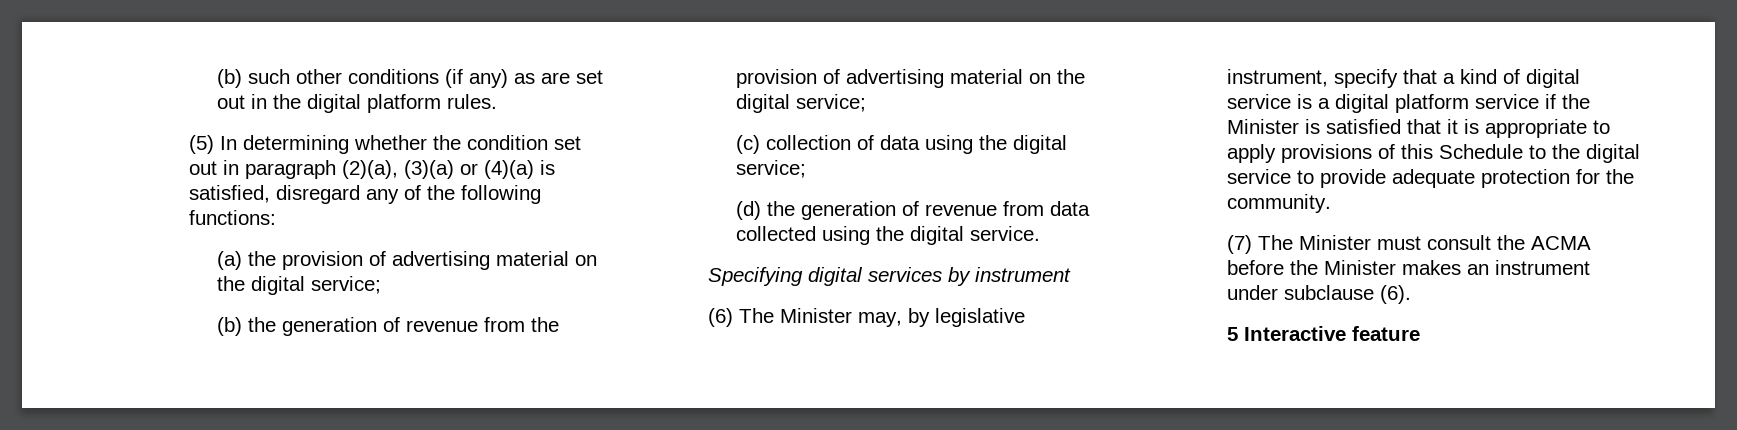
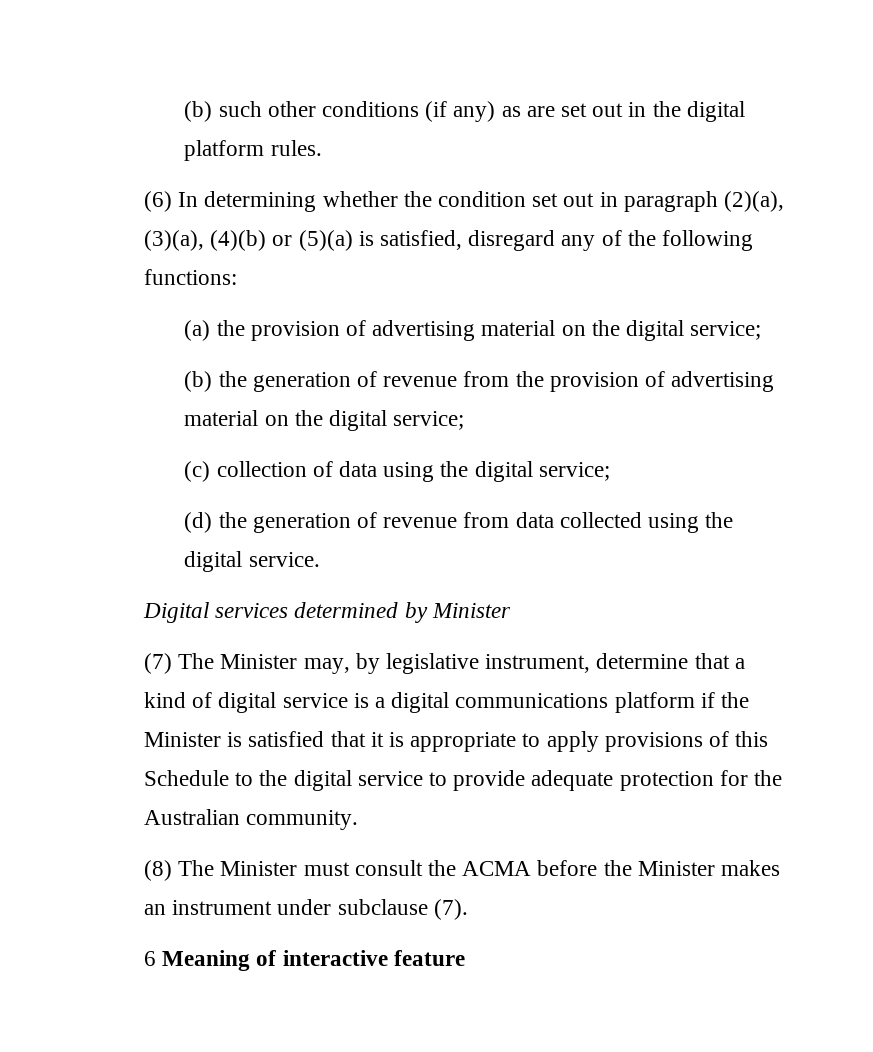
- (5) In determining whether the condition set out in paragraph (2)(a), (3)(a) or (4)(a) is satisfied, disregard any of the following functions:
+ (6) In determining whether the condition set out in paragraph (2)(a), (3)(a), (4)(b) or (5)(a) is satisfied, disregard any of the following functions:
- Specifying digital services by instrument
- (6) The Minister may, by legislative instrument, specify that a kind of digital service is a digital platform service if the Minister is satisfied that it is appropriate to apply provisions of this Schedule to the digital service to provide adequate protection for the community.
+ Digital services determined by Minister
+ (7) The Minister may, by legislative instrument, determine that a kind of digital service is a digital communications platform if the Minister is satisfied that it is appropriate to apply provisions of this Schedule to the digital service to provide adequate protection for the Australian community.
- (7) The Minister must consult the ACMA before the Minister makes an instrument under subclause (6).
- 5 Interactive feature
+ (8) The Minister must consult the ACMA before the Minister makes an instrument under subclause (7).
+ 6 Meaning of interactive feature

